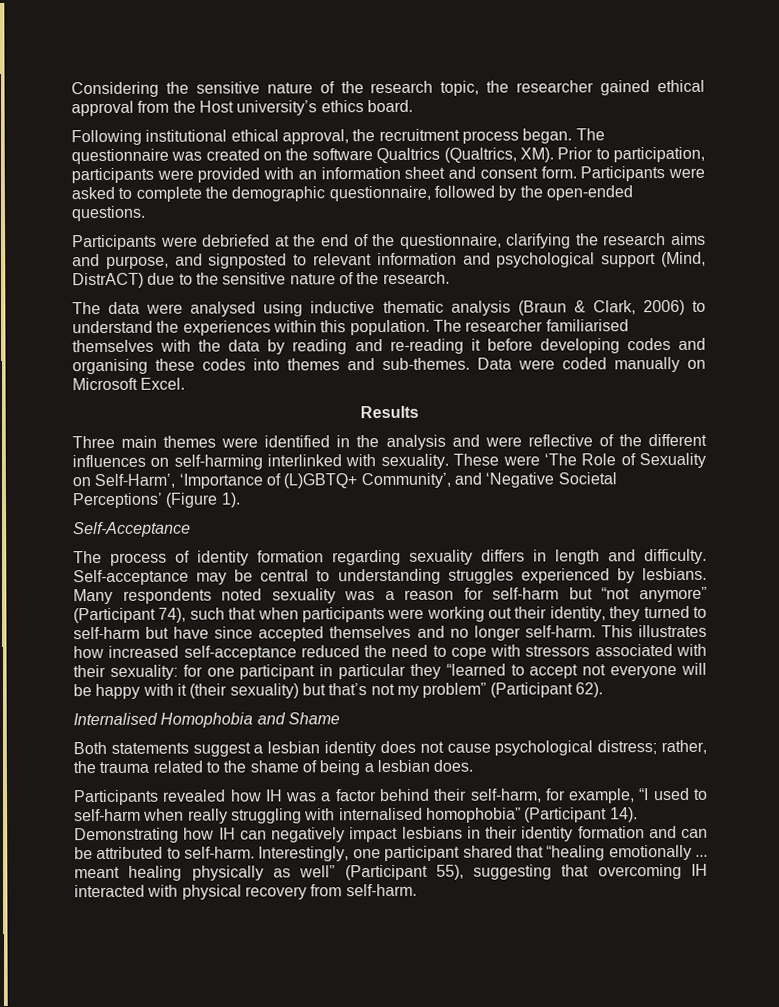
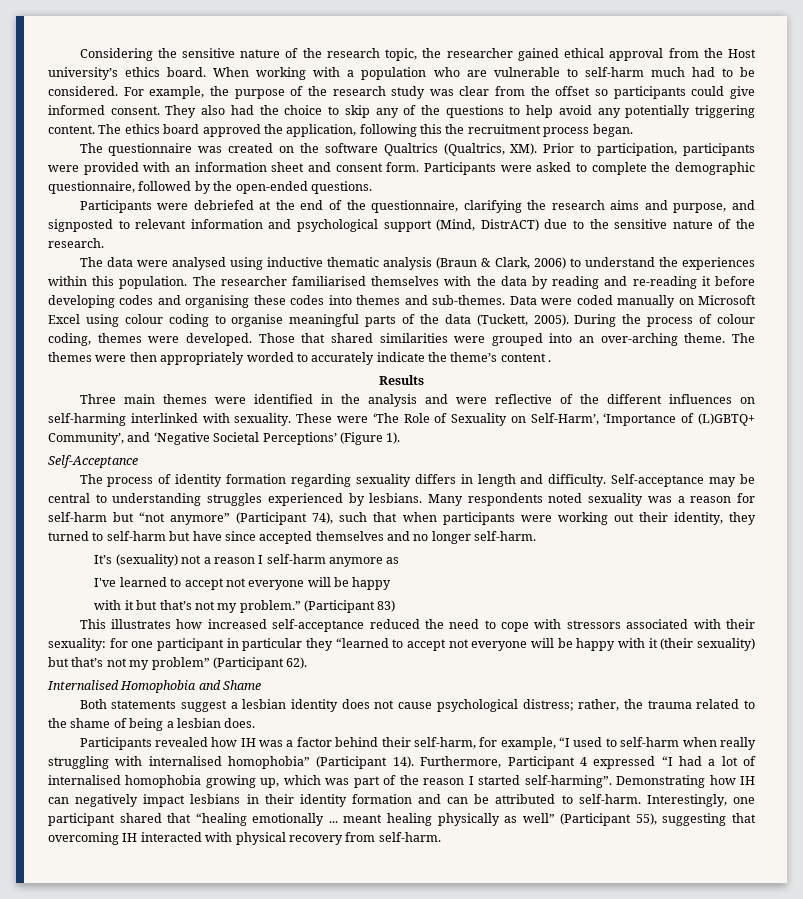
- Considering the sensitive nature of the research topic, the researcher gained ethical approval from the Host university’s ethics board.
- Following institutional ethical approval, the recruitment process began. The questionnaire was created on the software Qualtrics (Qualtrics, XM). Prior to participation, participants were provided with an information sheet and consent form.
+ Considering the sensitive nature of the research topic, the researcher gained ethical approval from the Host university’s ethics board. When working with a population who are vulnerable to self-harm much had to be considered. For example, the purpose of the research study was clear from the offset so participants could give informed consent. They also had the choice to skip any of the questions to help avoid any potentially triggering content. The ethics board approved the application, following this the recruitment process began.
+ The questionnaire was created on the software Qualtrics (Qualtrics, XM). Prior to participation, participants were provided with an information sheet and consent form.
- Data were coded manually on Microsoft Excel.
+ Data were coded manually on Microsoft Excel using colour coding to organise meaningful parts of the data (Tuckett, 2005). During the process of colour coding, themes were developed. Those that shared similarities were grouped into an over-arching theme. The themes were then appropriately worded to accurately indicate the theme’s content .
- Many respondents noted sexuality was a reason for self-harm but “not anymore” (Participant 74), such that when participants were working out their identity, they turned to self-harm but have since accepted themselves and no longer self-harm. This illustrates how increased self-acceptance reduced the need to cope with stressors associated with their sexuality:
+ Many respondents noted sexuality was a reason for self-harm but “not anymore” (Participant 74), such that when participants were working out their identity, they turned to self-harm but have since accepted themselves and no longer self-harm.
+ It’s (sexuality) not a reason I self-harm anymore as
+ I've learned to accept not everyone will be happy
+ with it but that’s not my problem.” (Participant 83)
+ This illustrates how increased self-acceptance reduced the need to cope with stressors associated with their sexuality:
+ Furthermore, Participant 4 expressed “I had a lot of internalised homophobia growing up, which was part of the reason I started self-harming”.

